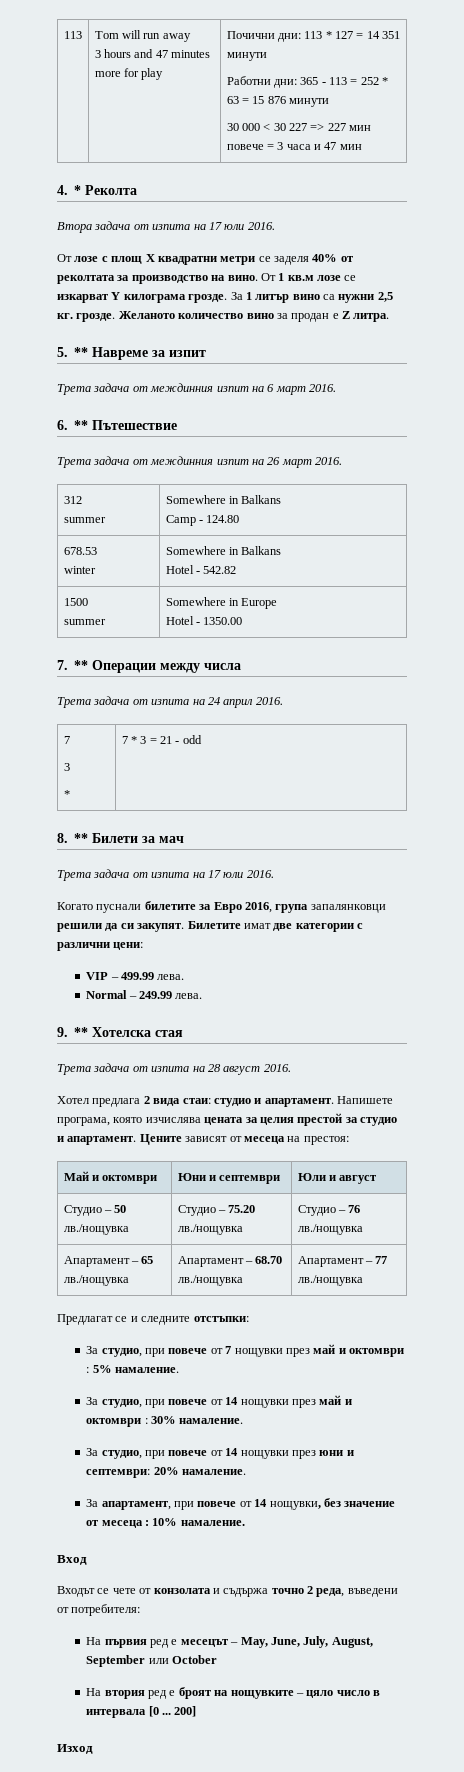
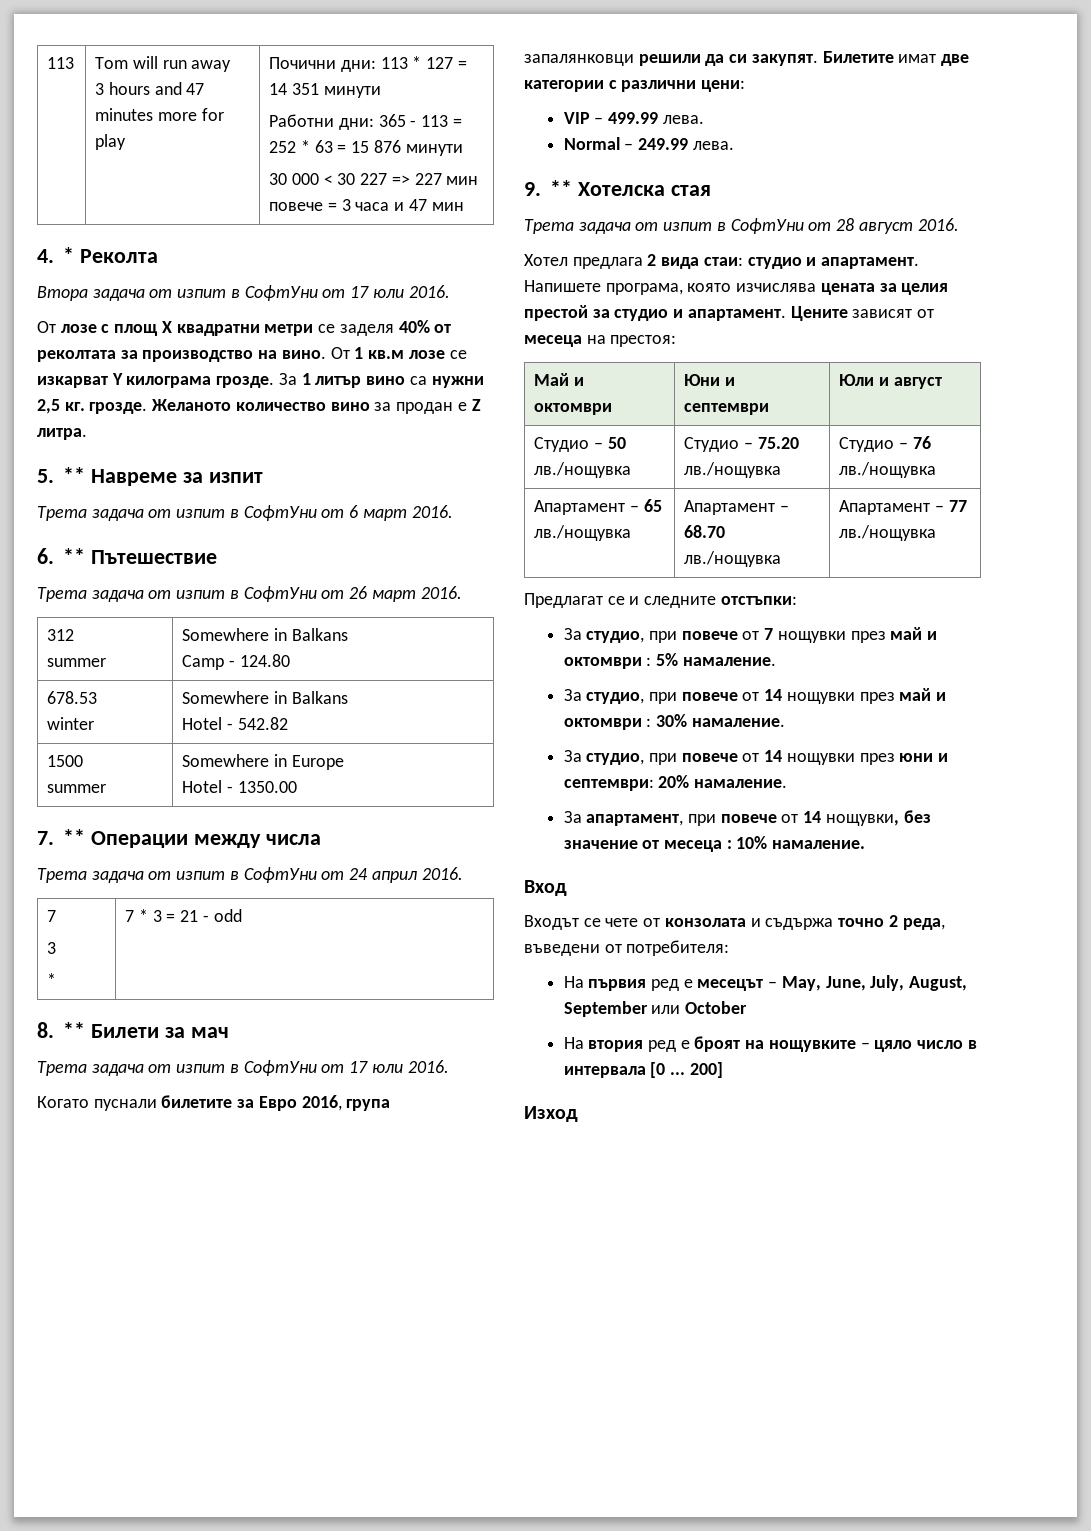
- Втора задача от изпитa на 17 юли 2016.
+ Втора задача от изпит в СофтУни от 17 юли 2016.
- Трета задача от междинния изпит на 6 март 2016.
+ Трета задача от изпит в СофтУни от 6 март 2016.
- Трета задача от междинния изпит на 26 март 2016.
+ Трета задача от изпит в СофтУни от 26 март 2016.
- Трета задача от изпита на 24 април 2016.
+ Трета задача от изпит в СофтУни от 24 април 2016.
- Трета задача от изпитa на 17 юли 2016.
+ Трета задача от изпит в СофтУни от 17 юли 2016.
- Трета задача от изпита на 28 август 2016.
+ Трета задача от изпит в СофтУни от 28 август 2016.

